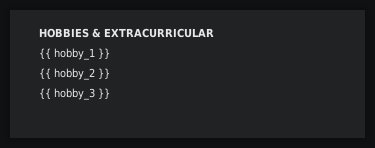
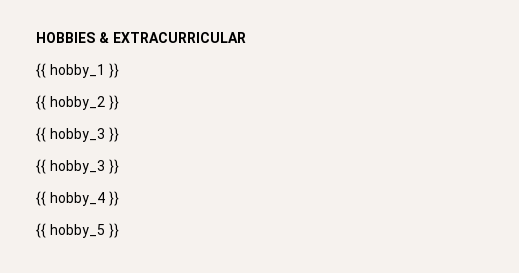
  {{ hobby_2 }}
  {{ hobby_3 }}
+ {{ hobby_3 }}
+ {{ hobby_4 }}
+ {{ hobby_5 }}

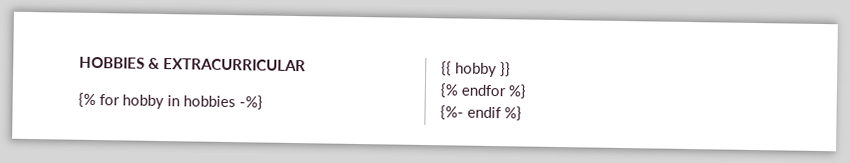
- {{ hobby_1 }}
- {{ hobby_2 }}
- {{ hobby_3 }}
- {{ hobby_3 }}
- {{ hobby_4 }}
- {{ hobby_5 }}
+ {% for hobby in hobbies -%}
+ {{ hobby }}
+ {% endfor %}
+ {%- endif %}

